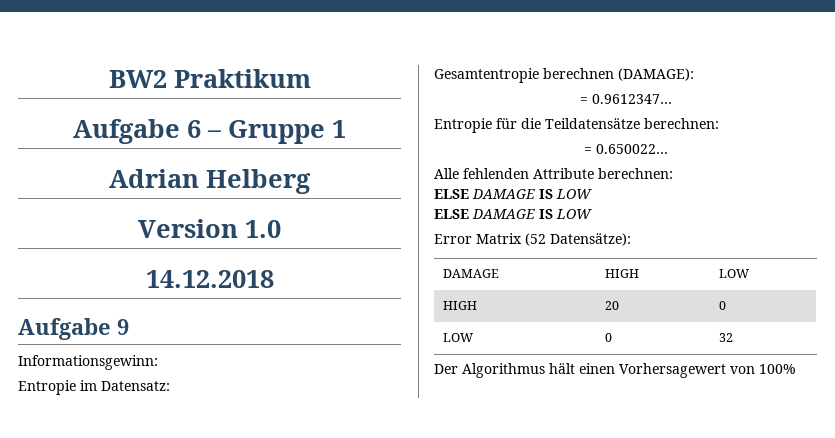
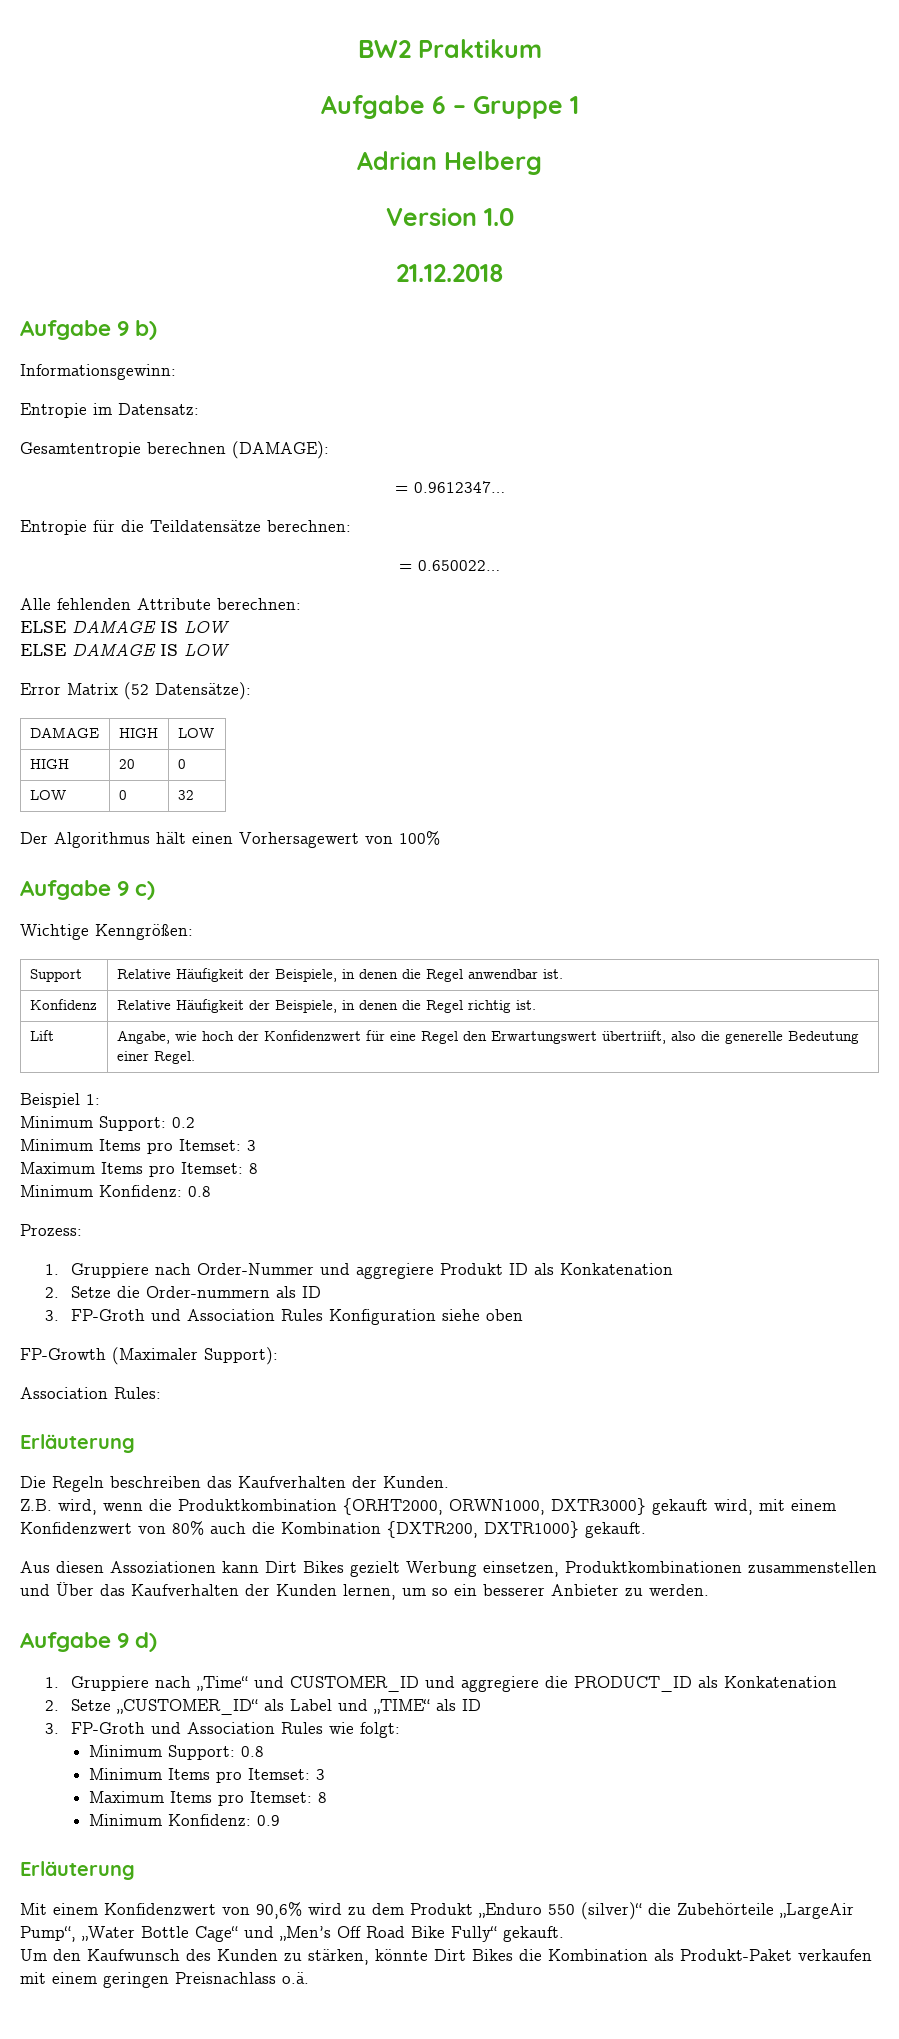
- 14.12.2018
- Aufgabe 9
+ 21.12.2018
+ Aufgabe 9 b)
+ Aufgabe 9 c)
+ Wichtige Kenngrößen:
+ Support | Relative Häufigkeit der Beispiele, in denen die Regel anwendbar ist.
+ Konfidenz | Relative Häufigkeit der Beispiele, in denen die Regel richtig ist.
+ Lift | Angabe, wie hoch der Konfidenzwert für eine Regel den Erwartungswert übertriift, also die generelle Bedeutung einer Regel.
+ Beispiel 1:
+ Minimum Support: 0.2
+ Minimum Items pro Itemset: 3
+ Maximum Items pro Itemset: 8
+ Minimum Konfidenz: 0.8
+ Prozess:
+ 1. Gruppiere nach Order-Nummer und aggregiere Produkt ID als Konkatenation
+ 2. Setze die Order-nummern als ID
+ 3. FP-Groth und Association Rules Konfiguration siehe oben
+ FP-Growth (Maximaler Support):
+ Association Rules:
+ Erläuterung
+ Die Regeln beschreiben das Kaufverhalten der Kunden.
+ Z.B. wird, wenn die Produktkombination {ORHT2000, ORWN1000, DXTR3000} gekauft wird, mit einem Konfidenzwert von 80% auch die Kombination {DXTR200, DXTR1000} gekauft.
+ Aus diesen Assoziationen kann Dirt Bikes gezielt Werbung einsetzen, Produktkombinationen zusammenstellen und Über das Kaufverhalten der Kunden lernen, um so ein besserer Anbieter zu werden.
+ Aufgabe 9 d)
+ 1. Gruppiere nach „Time“ und CUSTOMER_ID und aggregiere die PRODUCT_ID als Konkatenation
+ 2. Setze „CUSTOMER_ID“ als Label und „TIME“ als ID
+ 3. FP-Groth und Association Rules wie folgt:
+ Minimum Support: 0.8
+ Minimum Items pro Itemset: 3
+ Maximum Items pro Itemset: 8
+ Minimum Konfidenz: 0.9
+ Erläuterung
+ Mit einem Konfidenzwert von 90,6% wird zu dem Produkt „Enduro 550 (silver)“ die Zubehörteile „LargeAir Pump“, „Water Bottle Cage“ und „Men’s Off Road Bike Fully“ gekauft.
+ Um den Kaufwunsch des Kunden zu stärken, könnte Dirt Bikes die Kombination als Produkt-Paket verkaufen mit einem geringen Preisnachlass o.ä.

